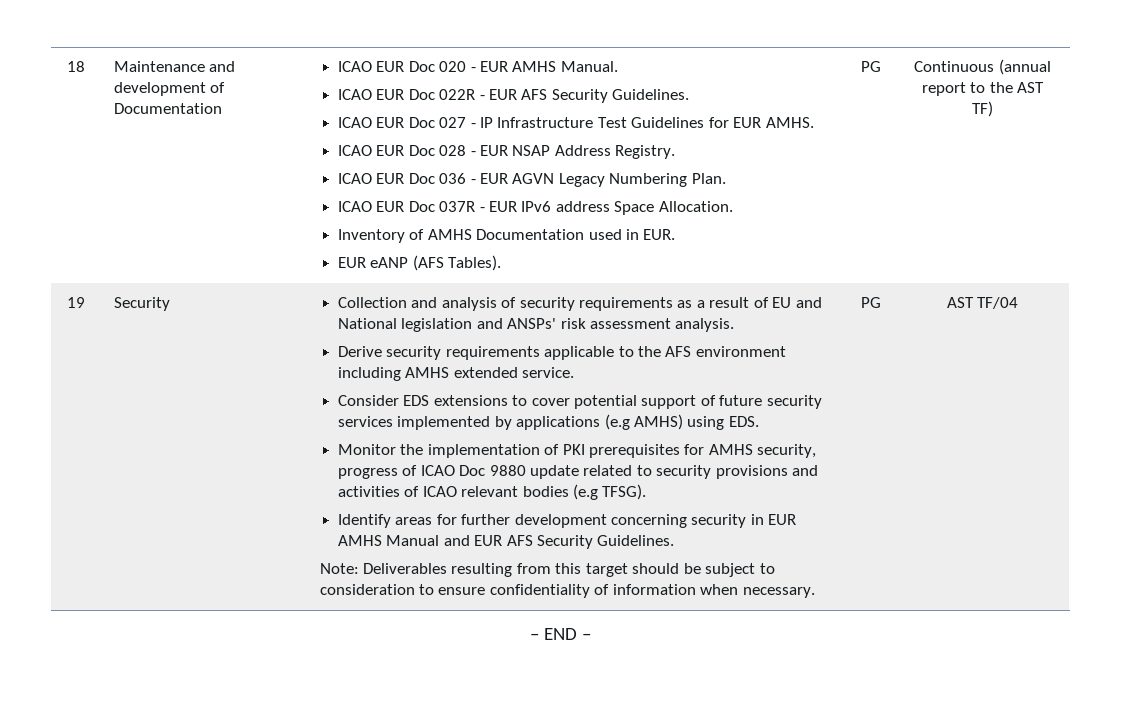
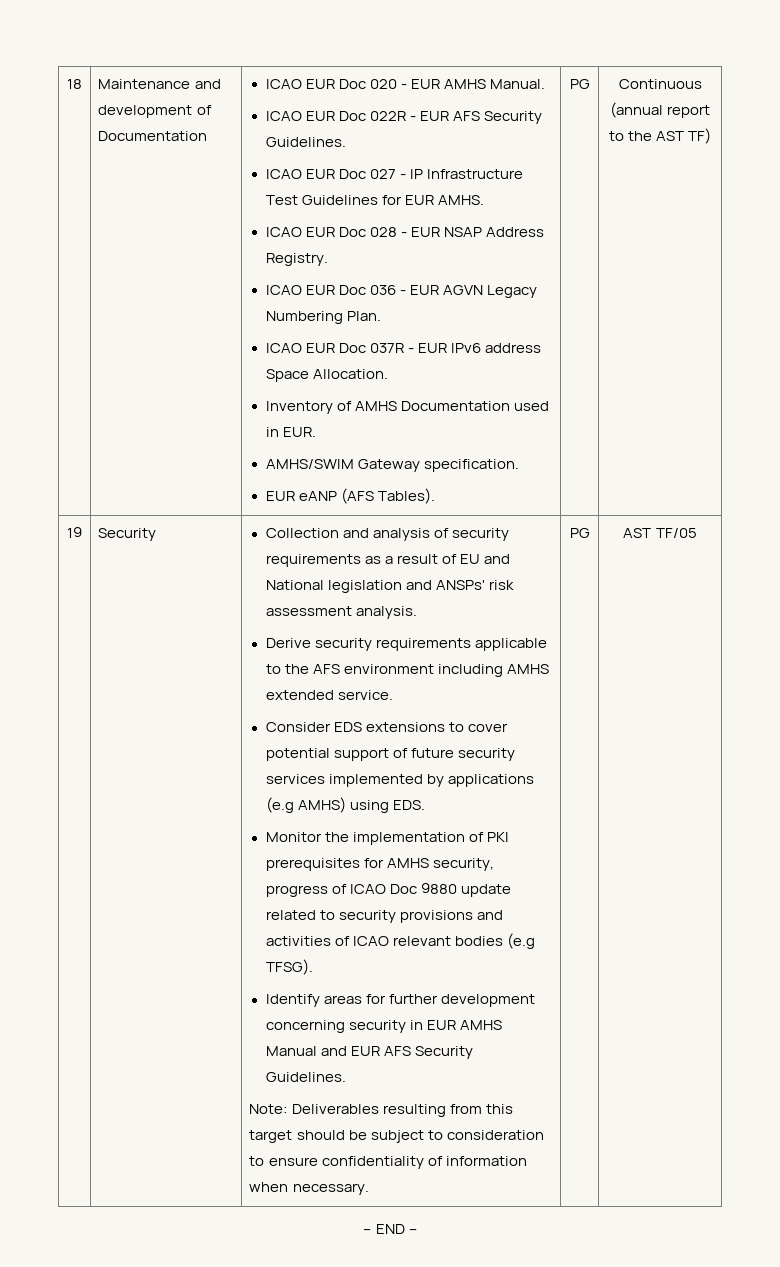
+ AMHS/SWIM Gateway specification.
- AST TF/04
+ AST TF/05

